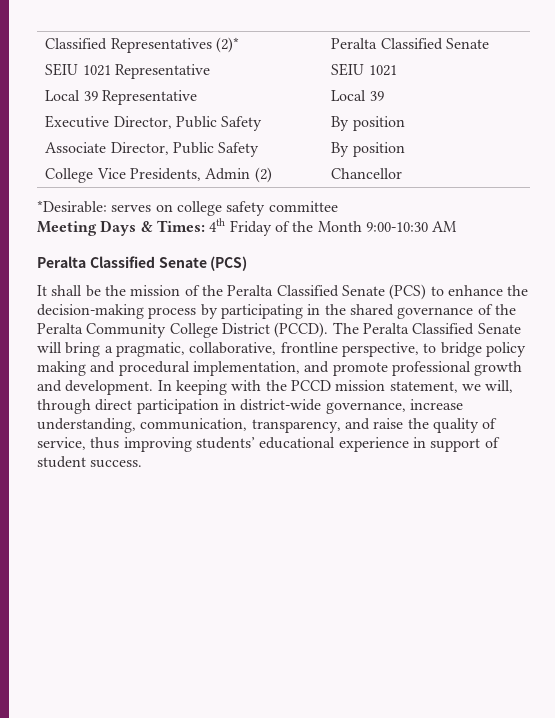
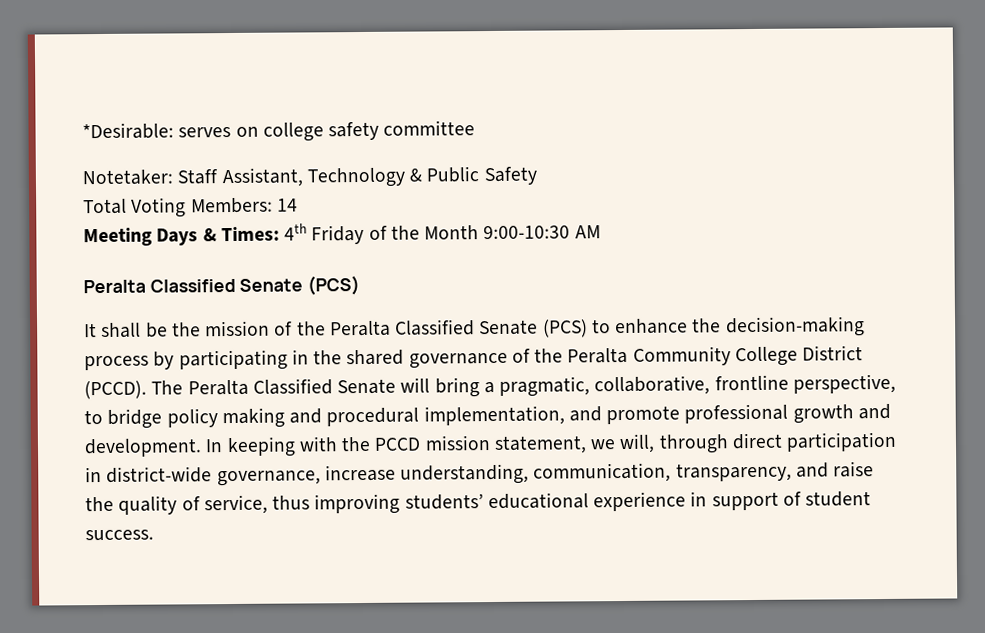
- Classified Representatives (2)* | Peralta Classified Senate
- SEIU 1021 Representative | SEIU 1021
- Local 39 Representative | Local 39
- Executive Director, Public Safety | By position
- Associate Director, Public Safety | By position
- College Vice Presidents, Admin (2) | Chancellor
+ Notetaker: Staff Assistant, Technology & Public Safety
+ Total Voting Members: 14

